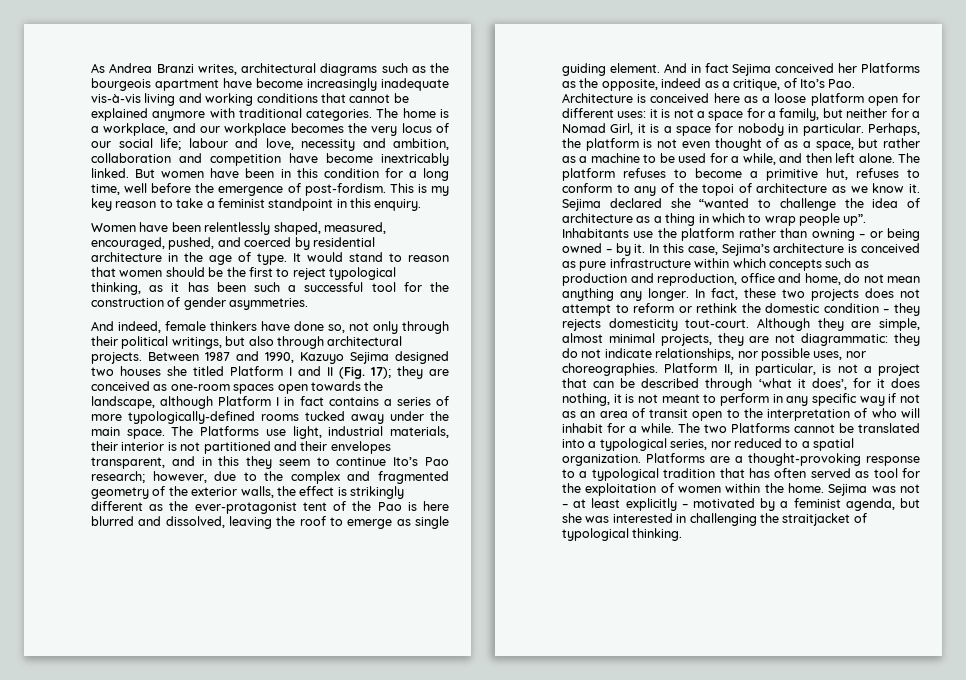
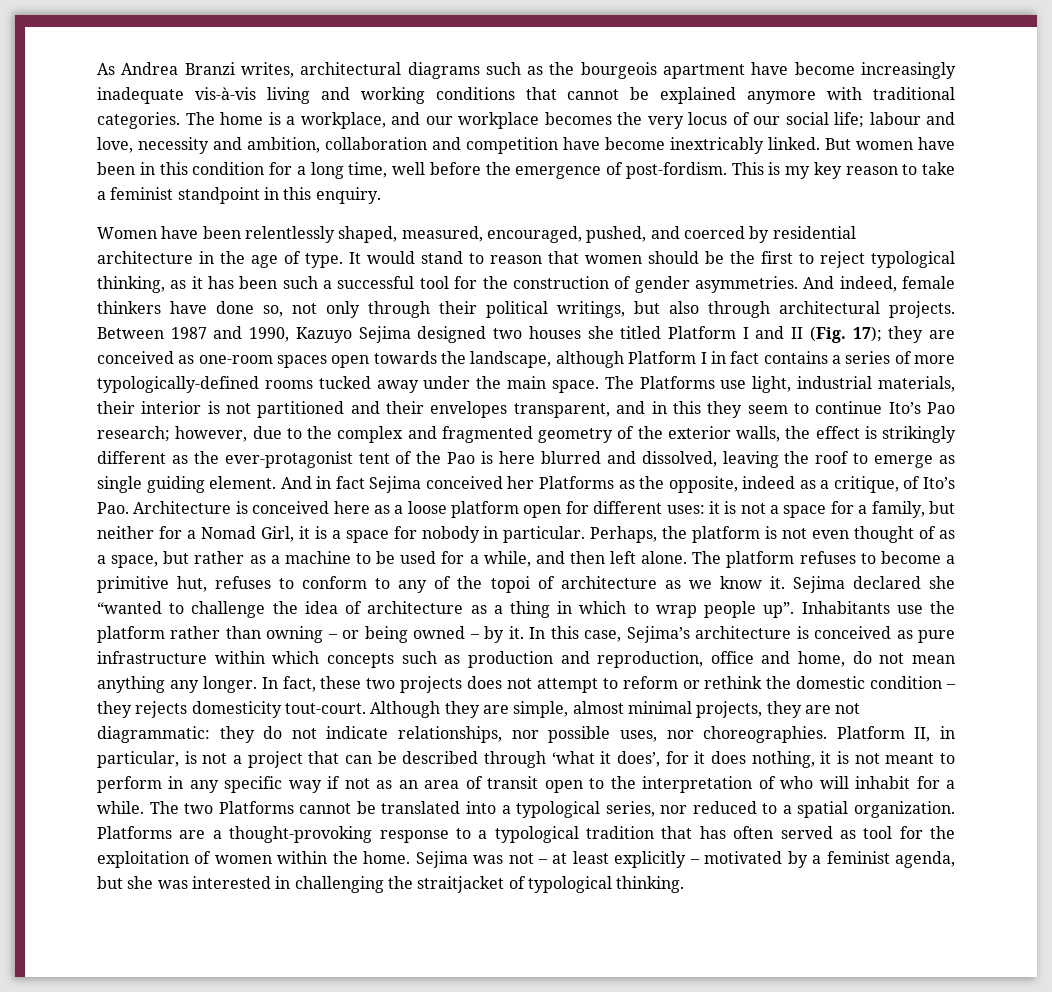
- It would stand to reason that women should be the first to reject typological thinking, as it has been such a successful tool for the construction of gender asymmetries.
- And indeed, female thinkers have done so, not only through their political writings, but also through architectural projects.
+ It would stand to reason that women should be the first to reject typological thinking, as it has been such a successful tool for the construction of gender asymmetries. And indeed, female thinkers have done so, not only through their political writings, but also through architectural projects.

